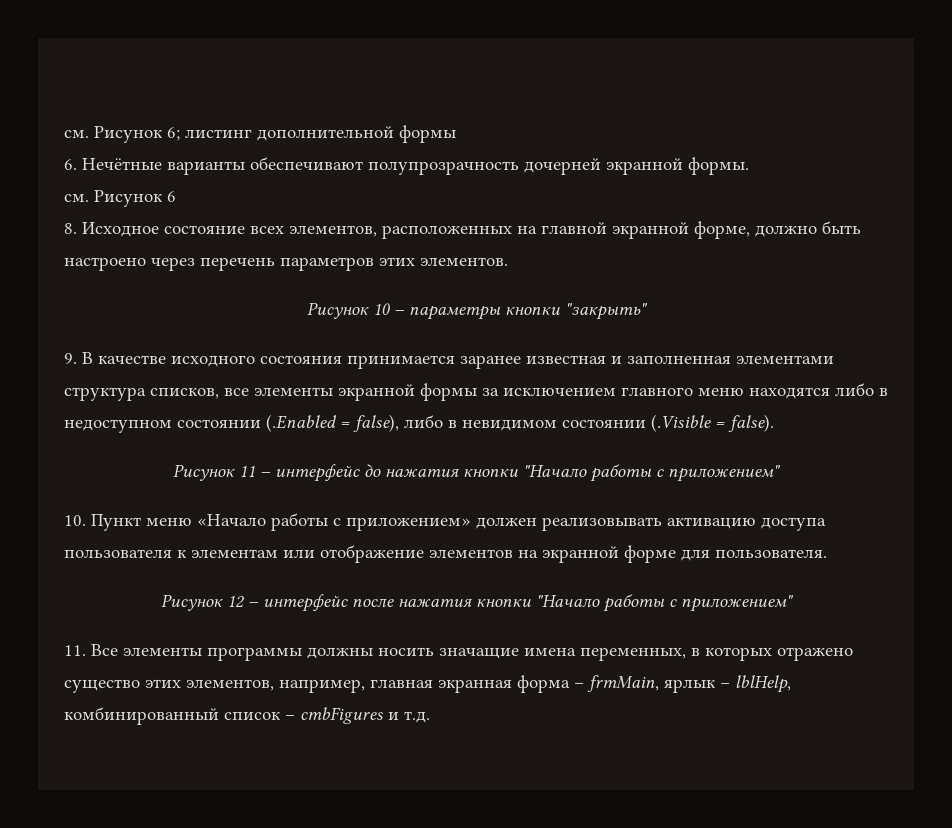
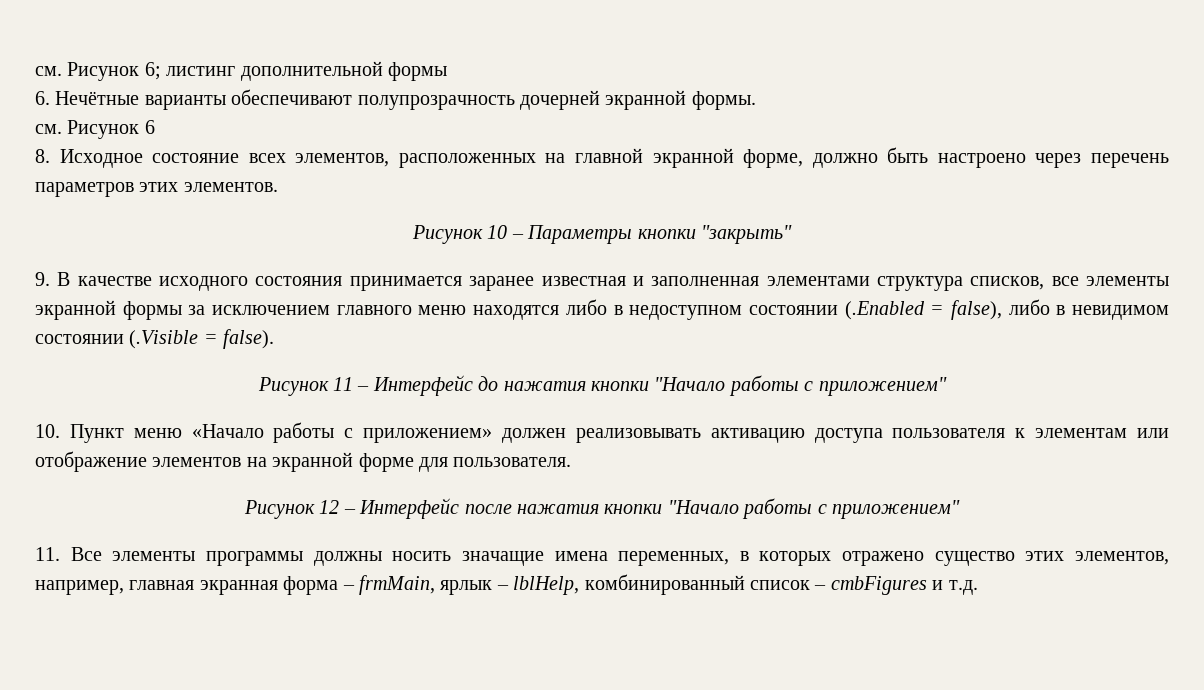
- Рисунок 10 – параметры кнопки "закрыть"
+ Рисунок 10 – Параметры кнопки "закрыть"
- Рисунок 11 – интерфейс до нажатия кнопки "Начало работы с приложением"
+ Рисунок 11 – Интерфейс до нажатия кнопки "Начало работы с приложением"
- Рисунок 12 – интерфейс после нажатия кнопки "Начало работы с приложением"
+ Рисунок 12 – Интерфейс после нажатия кнопки "Начало работы с приложением"

